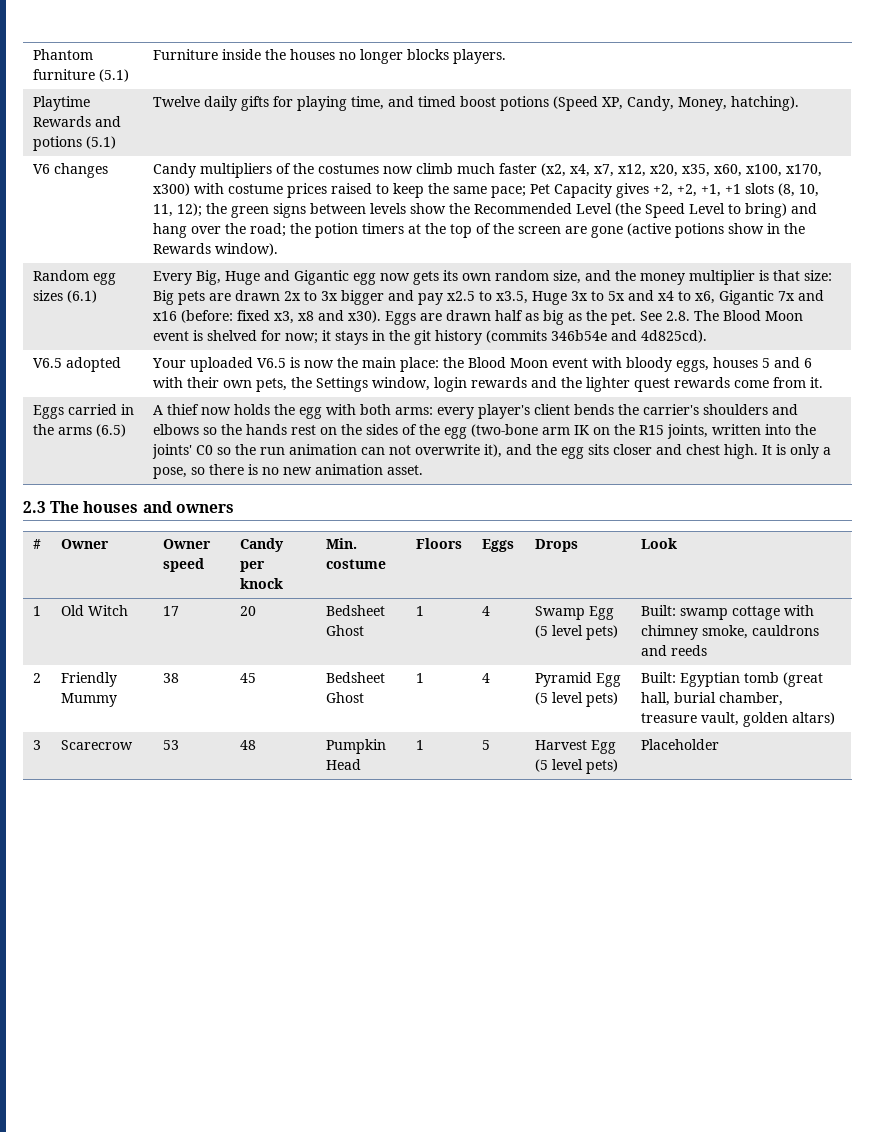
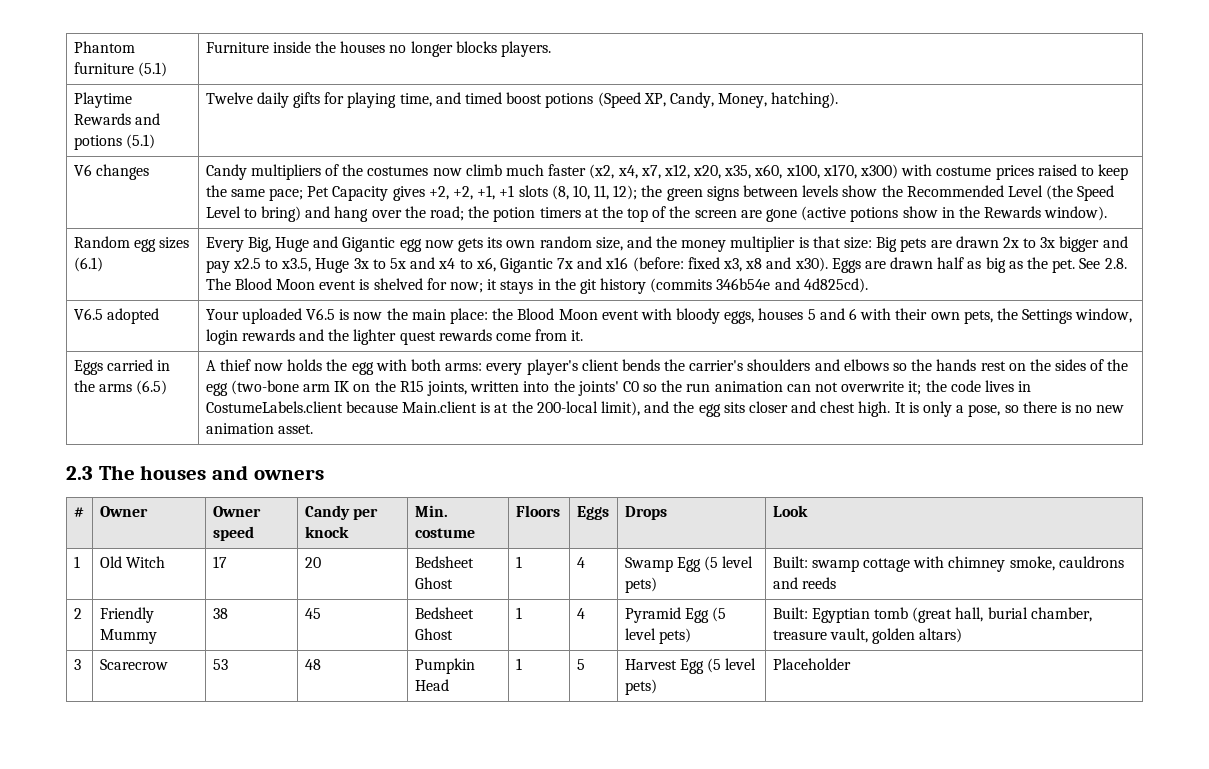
- A thief now holds the egg with both arms: every player's client bends the carrier's shoulders and elbows so the hands rest on the sides of the egg (two-bone arm IK on the R15 joints, written into the joints' C0 so the run animation can not overwrite it), and the egg sits closer and chest high.
+ A thief now holds the egg with both arms: every player's client bends the carrier's shoulders and elbows so the hands rest on the sides of the egg (two-bone arm IK on the R15 joints, written into the joints' C0 so the run animation can not overwrite it; the code lives in CostumeLabels.client because Main.client is at the 200-local limit), and the egg sits closer and chest high.

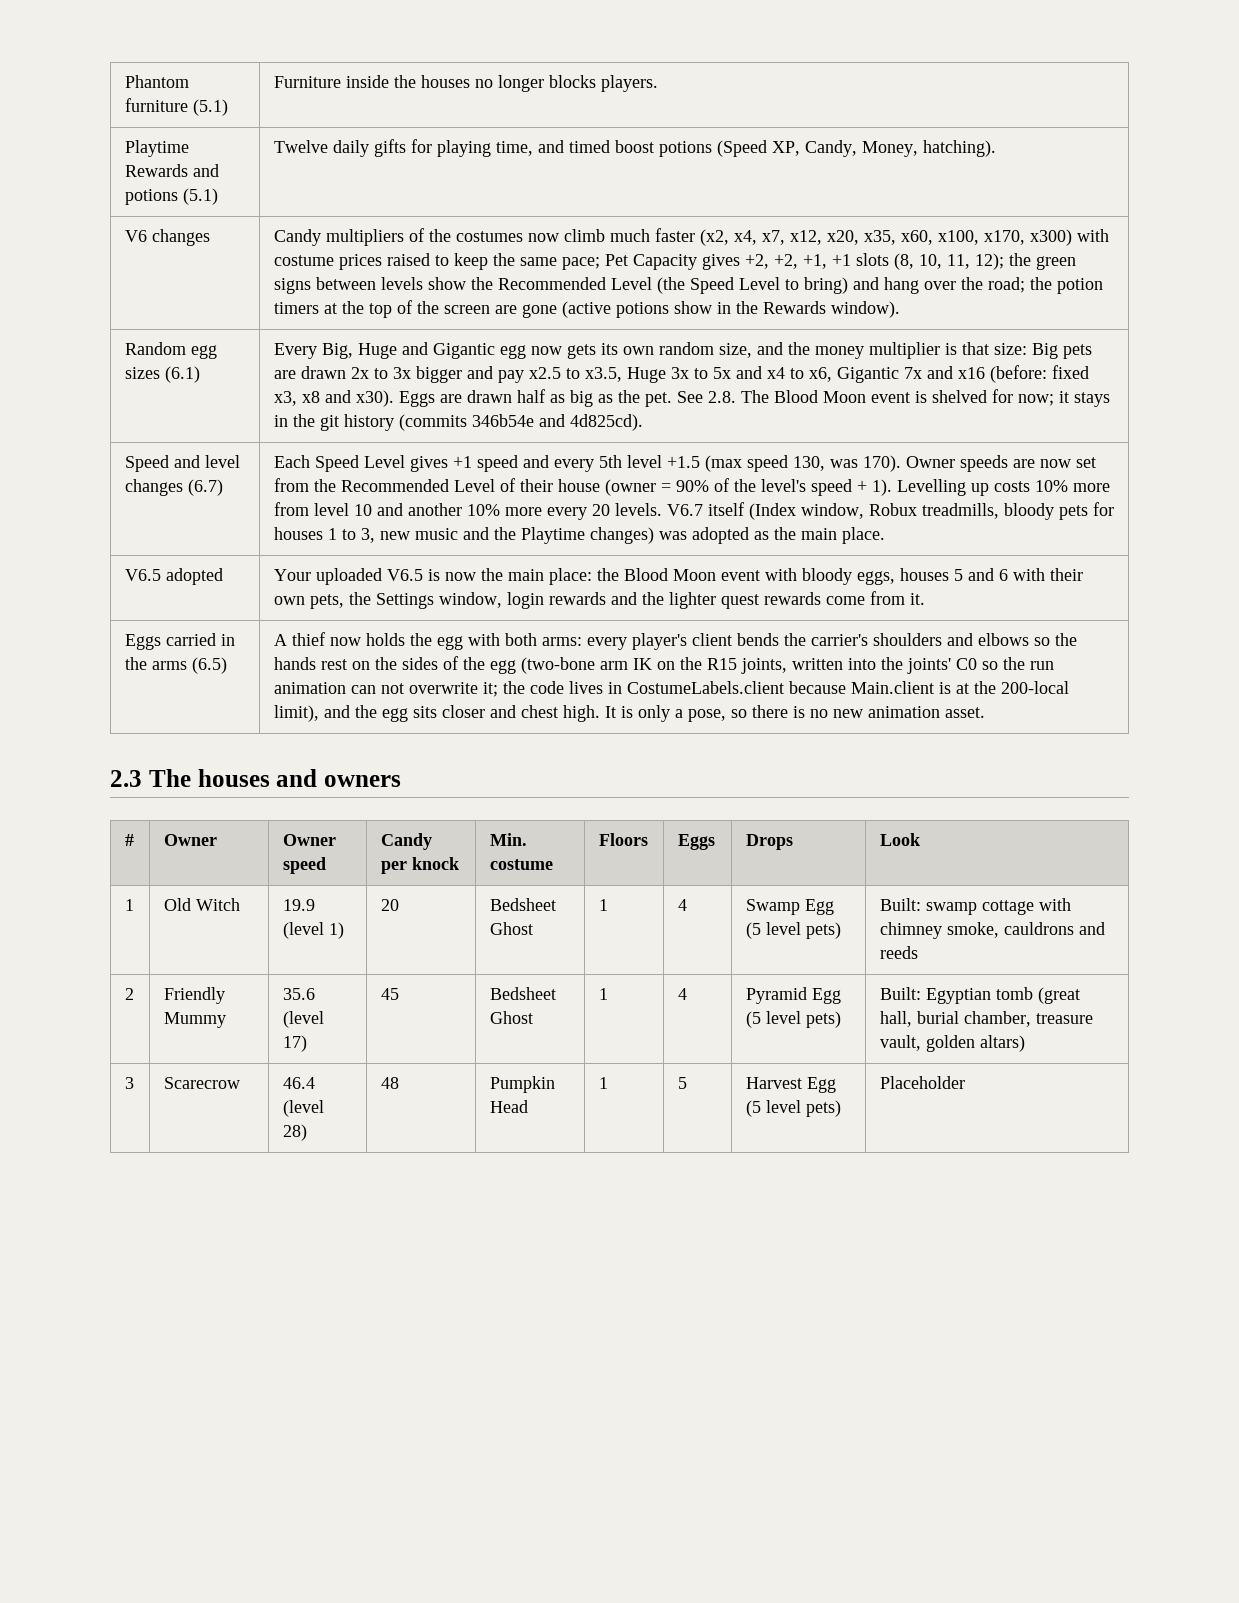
+ Speed and level changes (6.7) | Each Speed Level gives +1 speed and every 5th level +1.5 (max speed 130, was 170). Owner speeds are now set from the Recommended Level of their house (owner = 90% of the level's speed + 1). Levelling up costs 10% more from level 10 and another 10% more every 20 levels. V6.7 itself (Index window, Robux treadmills, bloody pets for houses 1 to 3, new music and the Playtime changes) was adopted as the main place.
- 1 | Old Witch | 17 | 20 | Bedsheet Ghost | 1 | 4 | Swamp Egg (5 level pets) | Built: swamp cottage with chimney smoke, cauldrons and reeds
+ 1 | Old Witch | 19.9 (level 1) | 20 | Bedsheet Ghost | 1 | 4 | Swamp Egg (5 level pets) | Built: swamp cottage with chimney smoke, cauldrons and reeds
- 2 | Friendly Mummy | 38 | 45 | Bedsheet Ghost | 1 | 4 | Pyramid Egg (5 level pets) | Built: Egyptian tomb (great hall, burial chamber, treasure vault, golden altars)
+ 2 | Friendly Mummy | 35.6 (level 17) | 45 | Bedsheet Ghost | 1 | 4 | Pyramid Egg (5 level pets) | Built: Egyptian tomb (great hall, burial chamber, treasure vault, golden altars)
- 3 | Scarecrow | 53 | 48 | Pumpkin Head | 1 | 5 | Harvest Egg (5 level pets) | Placeholder
+ 3 | Scarecrow | 46.4 (level 28) | 48 | Pumpkin Head | 1 | 5 | Harvest Egg (5 level pets) | Placeholder

